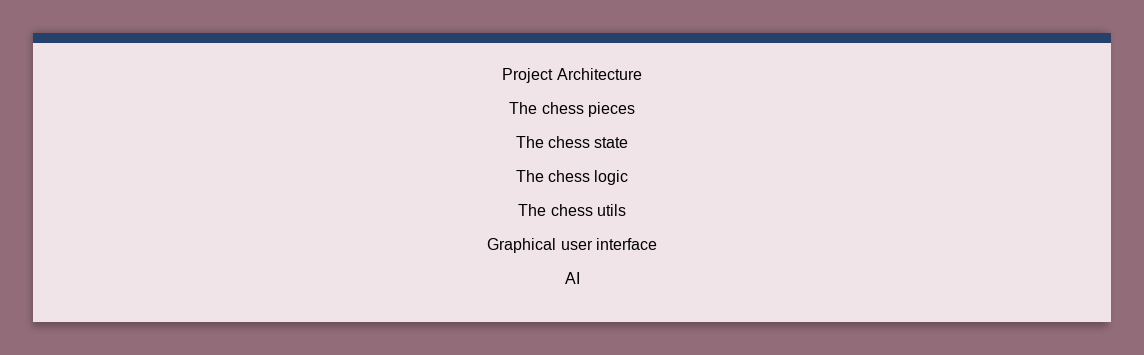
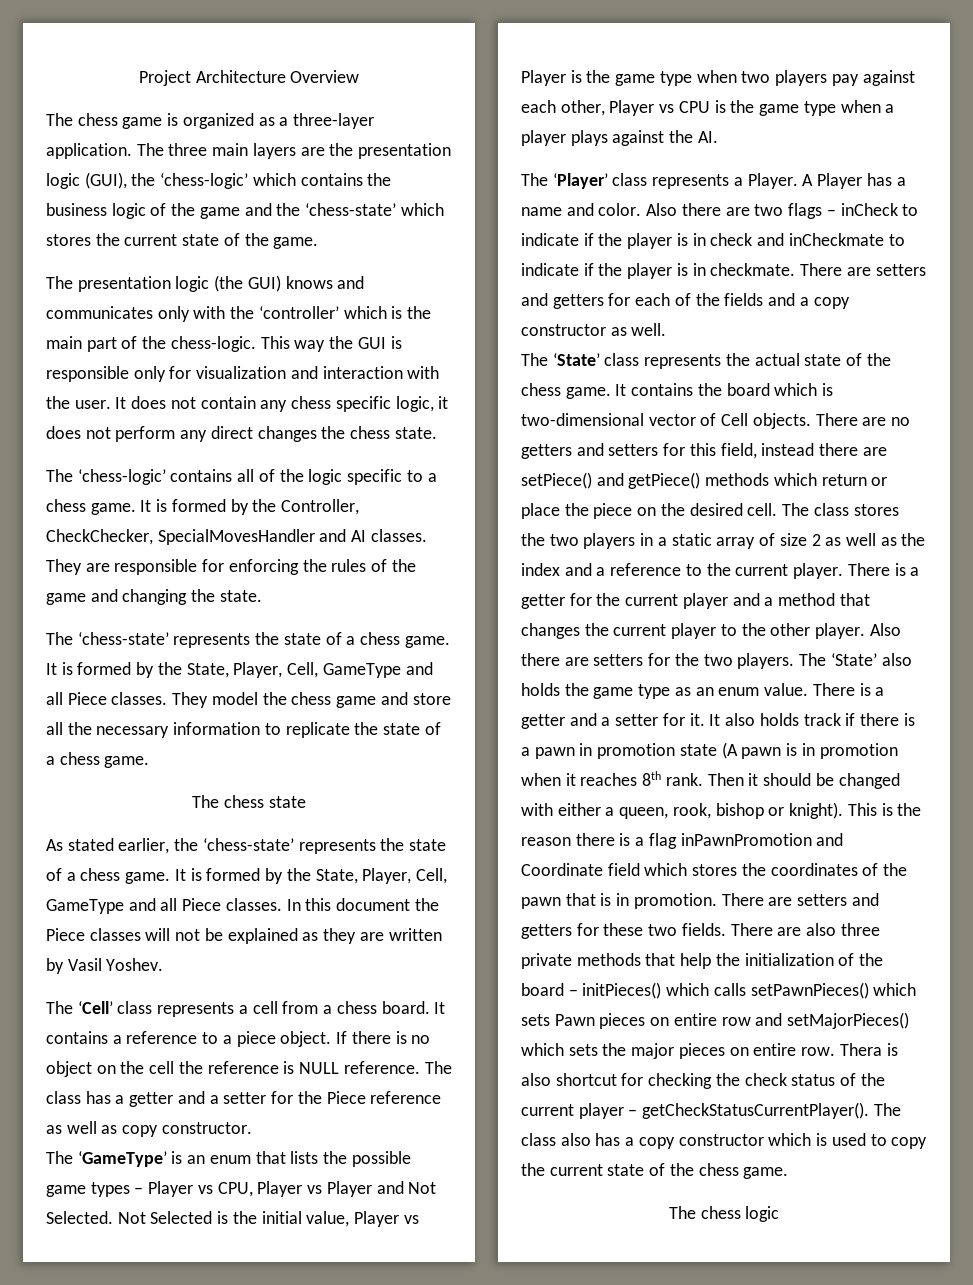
- Project Architecture
- The chess pieces
+ Project Architecture Overview
+ The chess game is organized as a three-layer application. The three main layers are the presentation logic (GUI), the ‘chess-logic’ which contains the business logic of the game and the ‘chess-state’ which stores the current state of the game.
+ The presentation logic (the GUI) knows and communicates only with the ‘controller’ which is the main part of the chess-logic. This way the GUI is responsible only for visualization and interaction with the user. It does not contain any chess specific logic, it does not perform any direct changes the chess state.
+ The ‘chess-logic’ contains all of the logic specific to a chess game. It is formed by the Controller, CheckChecker, SpecialMovesHandler and AI classes. They are responsible for enforcing the rules of the game and changing the state.
+ The ‘chess-state’ represents the state of a chess game. It is formed by the State, Player, Cell, GameType and all Piece classes. They model the chess game and store all the necessary information to replicate the state of a chess game.
  The chess state
+ As stated earlier, the ‘chess-state’ represents the state of a chess game. It is formed by the State, Player, Cell, GameType and all Piece classes. In this document the Piece classes will not be explained as they are written by Vasil Yoshev.
+ The ‘Cell’ class represents a cell from a chess board. It contains a reference to a piece object. If there is no object on the cell the reference is NULL reference. The class has a getter and a setter for the Piece reference as well as copy constructor.
+ The ‘GameType’ is an enum that lists the possible game types – Player vs CPU, Player vs Player and Not Selected. Not Selected is the initial value, Player vs Player is the game type when two players pay against each other, Player vs CPU is the game type when a player plays against the AI.
+ The ‘Player’ class represents a Player. A Player has a name and color. Also there are two flags – inCheck to indicate if the player is in check and inCheckmate to indicate if the player is in checkmate. There are setters and getters for each of the fields and a copy constructor as well.
+ The ‘State’ class represents the actual state of the chess game. It contains the board which is two-dimensional vector of Cell objects. There are no getters and setters for this field, instead there are setPiece() and getPiece() methods which return or place the piece on the desired cell. The class stores the two players in a static array of size 2 as well as the index and a reference to the current player. There is a getter for the current player and a method that changes the current player to the other player. Also there are setters for the two players. The ‘State’ also holds the game type as an enum value. There is a getter and a setter for it. It also holds track if there is a pawn in promotion state (A pawn is in promotion when it reaches 8th rank. Then it should be changed with either a queen, rook, bishop or knight). This is the reason there is a flag inPawnPromotion and Coordinate field which stores the coordinates of the pawn that is in promotion. There are setters and getters for these two fields. There are also three private methods that help the initialization of the board – initPieces() which calls setPawnPieces() which sets Pawn pieces on entire row and setMajorPieces() which sets the major pieces on entire row. Thera is also shortcut for checking the check status of the current player – getCheckStatusCurrentPlayer(). The class also has a copy constructor which is used to copy the current state of the chess game.
  The chess logic
- The chess utils
- Graphical user interface
- AI

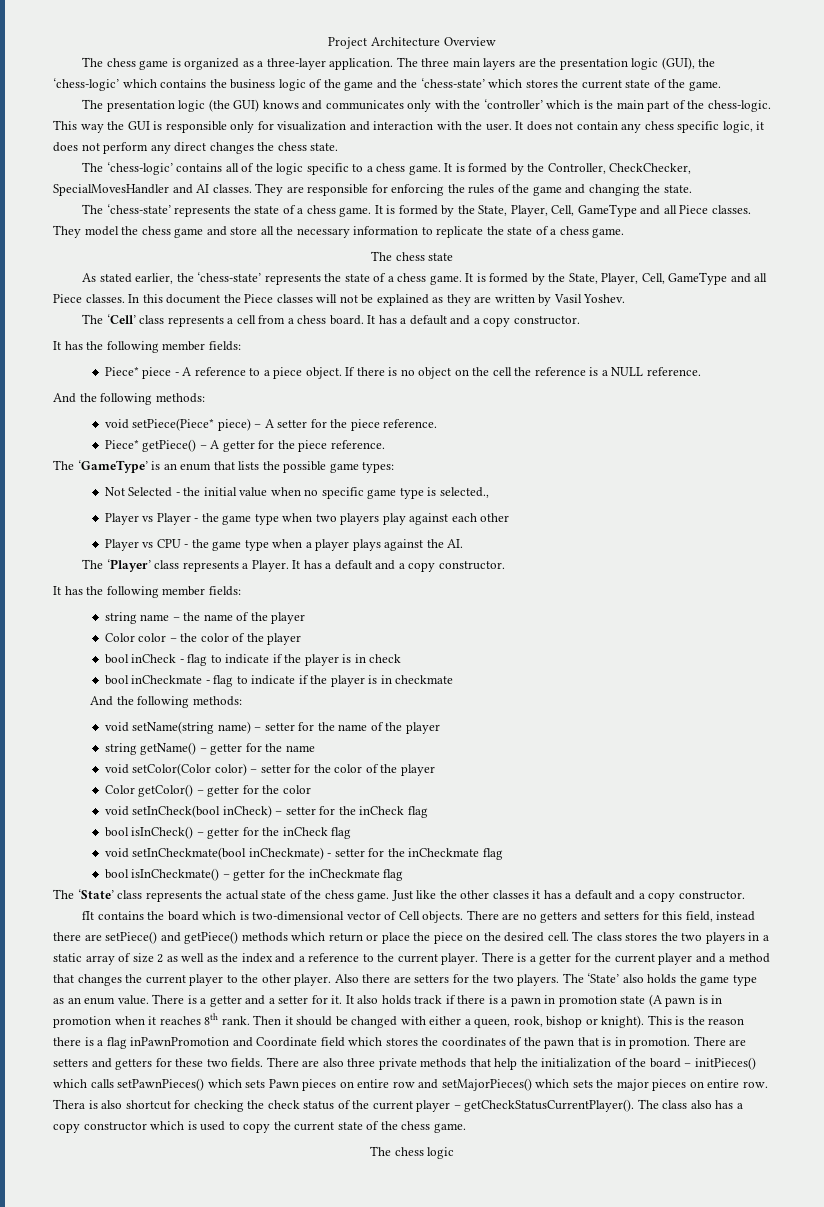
- The ‘Cell’ class represents a cell from a chess board. It contains a reference to a piece object.
+ The ‘Cell’ class represents a cell from a chess board. It has a default and a copy constructor.
+ It has the following member fields:
+ Piece* piece - A reference to a piece object.
- If there is no object on the cell the reference is NULL reference. The class has a getter and a setter for the Piece reference as well as copy constructor.
+ If there is no object on the cell the reference is a NULL reference.
+ And the following methods:
+ void setPiece(Piece* piece) – A setter for the piece reference.
+ Piece* getPiece() – A getter for the piece reference.
- The ‘GameType’ is an enum that lists the possible game types – Player vs CPU, Player vs Player and Not Selected. Not Selected is the initial value, Player vs Player is the game type when two players pay against each other, Player vs CPU is the game type when a player plays against the AI.
+ The ‘GameType’ is an enum that lists the possible game types:
+ Not Selected - the initial value when no specific game type is selected.,
+ Player vs Player - the game type when two players play against each other
+ Player vs CPU - the game type when a player plays against the AI.
- The ‘Player’ class represents a Player. A Player has a name and color. Also there are two flags – inCheck to indicate if the player is in check and inCheckmate to indicate if the player is in checkmate. There are setters and getters for each of the fields and a copy constructor as well.
+ The ‘Player’ class represents a Player. It has a default and a copy constructor.
+ It has the following member fields:
+ string name – the name of the player
+ Color color – the color of the player
+ bool inCheck - flag to indicate if the player is in check
+ bool inCheckmate - flag to indicate if the player is in checkmate
+ And the following methods:
+ void setName(string name) – setter for the name of the player
+ string getName() – getter for the name
+ void setColor(Color color) – setter for the color of the player
+ Color getColor() – getter for the color
+ void setInCheck(bool inCheck) – setter for the inCheck flag
+ bool isInCheck() – getter for the inCheck flag
+ void setInCheckmate(bool inCheckmate) - setter for the inCheckmate flag
+ bool isInCheckmate() – getter for the inCheckmate flag
- It contains the board which is two-dimensional vector of Cell objects.
+ Just like the other classes it has a default and a copy constructor.
+ fIt contains the board which is two-dimensional vector of Cell objects.

